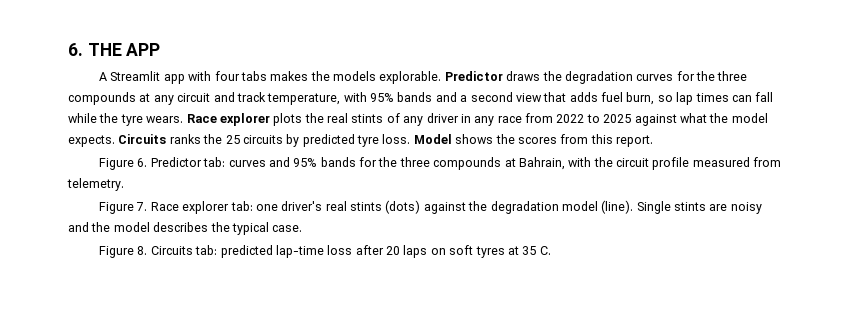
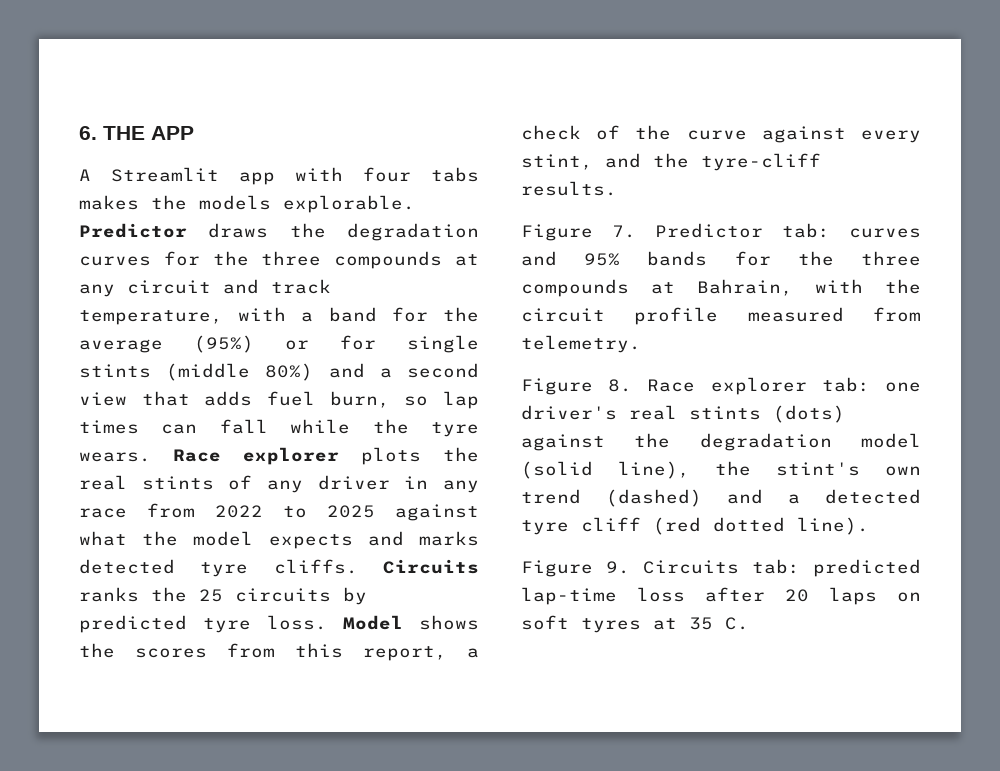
- Predictor draws the degradation curves for the three compounds at any circuit and track temperature, with 95% bands and a second view that adds fuel burn, so lap times can fall while the tyre wears.
+ Predictor draws the degradation curves for the three compounds at any circuit and track temperature, with a band for the average (95%) or for single stints (middle 80%) and a second view that adds fuel burn, so lap times can fall while the tyre wears.
- Race explorer plots the real stints of any driver in any race from 2022 to 2025 against what the model expects.
+ Race explorer plots the real stints of any driver in any race from 2022 to 2025 against what the model expects and marks detected tyre cliffs.
- Model shows the scores from this report.
- Figure 6. Predictor tab: curves and 95% bands for the three compounds at Bahrain, with the circuit profile measured from telemetry.
+ Model shows the scores from this report, a check of the curve against every stint, and the tyre-cliff results.
+ Figure 7. Predictor tab: curves and 95% bands for the three compounds at Bahrain, with the circuit profile measured from telemetry.
- Figure 7. Race explorer tab: one driver's real stints (dots) against the degradation model (line). Single stints are noisy and the model describes the typical case.
- Figure 8. Circuits tab: predicted lap-time loss after 20 laps on soft tyres at 35 C.
+ Figure 8. Race explorer tab: one driver's real stints (dots) against the degradation model (solid line), the stint's own trend (dashed) and a detected tyre cliff (red dotted line).
+ Figure 9. Circuits tab: predicted lap-time loss after 20 laps on soft tyres at 35 C.

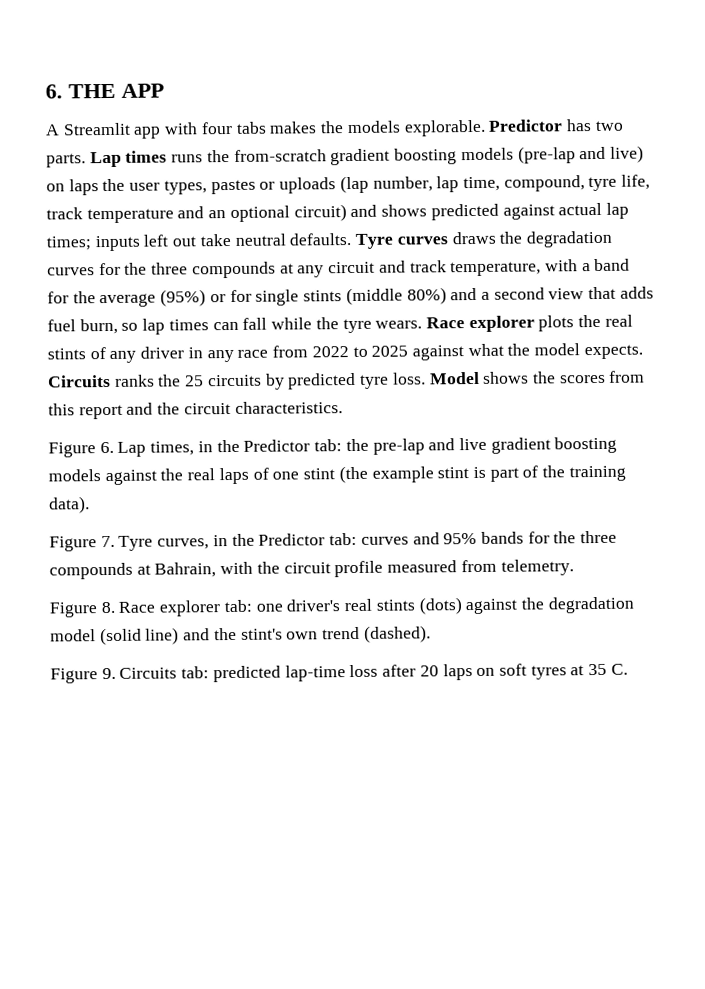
- Predictor draws the degradation curves for the three compounds at any circuit and track temperature, with a band for the average (95%) or for single stints (middle 80%) and a second view that adds fuel burn, so lap times can fall while the tyre wears.
+ Predictor has two parts. Lap times runs the from-scratch gradient boosting models (pre-lap and live) on laps the user types, pastes or uploads (lap number, lap time, compound, tyre life, track temperature and an optional circuit) and shows predicted against actual lap times; inputs left out take neutral defaults. Tyre curves draws the degradation curves for the three compounds at any circuit and track temperature, with a band for the average (95%) or for single stints (middle 80%) and a second view that adds fuel burn, so lap times can fall while the tyre wears.
- Race explorer plots the real stints of any driver in any race from 2022 to 2025 against what the model expects and marks detected tyre cliffs.
+ Race explorer plots the real stints of any driver in any race from 2022 to 2025 against what the model expects.
- Model shows the scores from this report, a check of the curve against every stint, and the tyre-cliff results.
- Figure 7. Predictor tab: curves and 95% bands for the three compounds at Bahrain, with the circuit profile measured from telemetry.
+ Model shows the scores from this report and the circuit characteristics.
+ Figure 6. Lap times, in the Predictor tab: the pre-lap and live gradient boosting models against the real laps of one stint (the example stint is part of the training data).
+ Figure 7. Tyre curves, in the Predictor tab: curves and 95% bands for the three compounds at Bahrain, with the circuit profile measured from telemetry.
- Figure 8. Race explorer tab: one driver's real stints (dots) against the degradation model (solid line), the stint's own trend (dashed) and a detected tyre cliff (red dotted line).
+ Figure 8. Race explorer tab: one driver's real stints (dots) against the degradation model (solid line) and the stint's own trend (dashed).

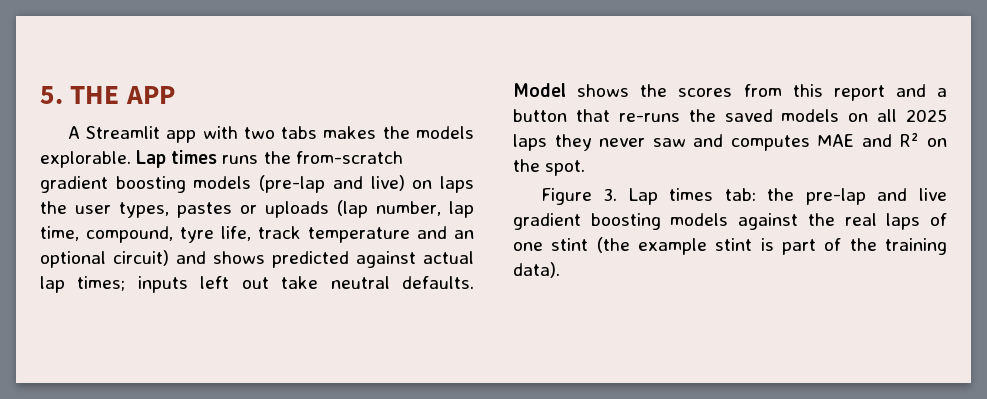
- 6. THE APP
+ 5. THE APP
- A Streamlit app with four tabs makes the models explorable.
+ A Streamlit app with two tabs makes the models explorable.
- Predictor has two parts.
- Tyre curves draws the degradation curves for the three compounds at any circuit and track temperature, with a band for the average (95%) or for single stints (middle 80%) and a second view that adds fuel burn, so lap times can fall while the tyre wears. Race explorer plots the real stints of any driver in any race from 2022 to 2025 against what the model expects. Circuits ranks the 25 circuits by predicted tyre loss.
- Model shows the scores from this report and the circuit characteristics.
- Figure 6. Lap times, in the Predictor tab: the pre-lap and live gradient boosting models against the real laps of one stint (the example stint is part of the training data).
+ Model shows the scores from this report and a button that re-runs the saved models on all 2025 laps they never saw and computes MAE and R² on the spot.
+ Figure 3. Lap times tab: the pre-lap and live gradient boosting models against the real laps of one stint (the example stint is part of the training data).
- Figure 7. Tyre curves, in the Predictor tab: curves and 95% bands for the three compounds at Bahrain, with the circuit profile measured from telemetry.
- Figure 8. Race explorer tab: one driver's real stints (dots) against the degradation model (solid line) and the stint's own trend (dashed).
- Figure 9. Circuits tab: predicted lap-time loss after 20 laps on soft tyres at 35 C.

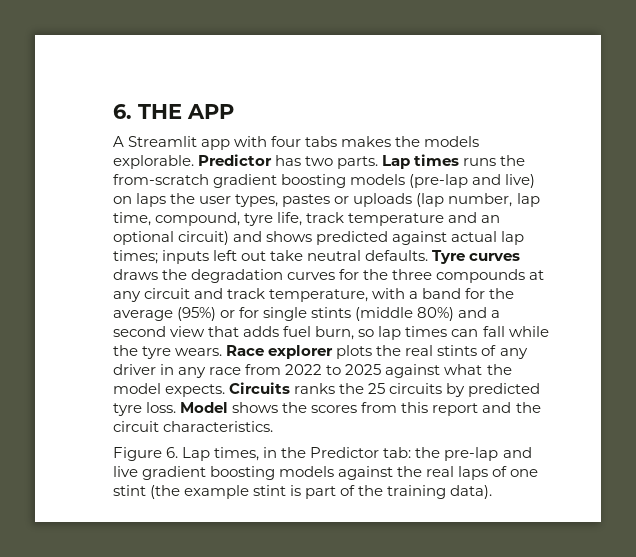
- 5. THE APP
+ 6. THE APP
- A Streamlit app with two tabs makes the models explorable.
+ A Streamlit app with four tabs makes the models explorable.
+ Predictor has two parts.
+ Tyre curves draws the degradation curves for the three compounds at any circuit and track temperature, with a band for the average (95%) or for single stints (middle 80%) and a second view that adds fuel burn, so lap times can fall while the tyre wears. Race explorer plots the real stints of any driver in any race from 2022 to 2025 against what the model expects. Circuits ranks the 25 circuits by predicted tyre loss.
- Model shows the scores from this report and a button that re-runs the saved models on all 2025 laps they never saw and computes MAE and R² on the spot.
- Figure 3. Lap times tab: the pre-lap and live gradient boosting models against the real laps of one stint (the example stint is part of the training data).
+ Model shows the scores from this report and the circuit characteristics.
+ Figure 6. Lap times, in the Predictor tab: the pre-lap and live gradient boosting models against the real laps of one stint (the example stint is part of the training data).

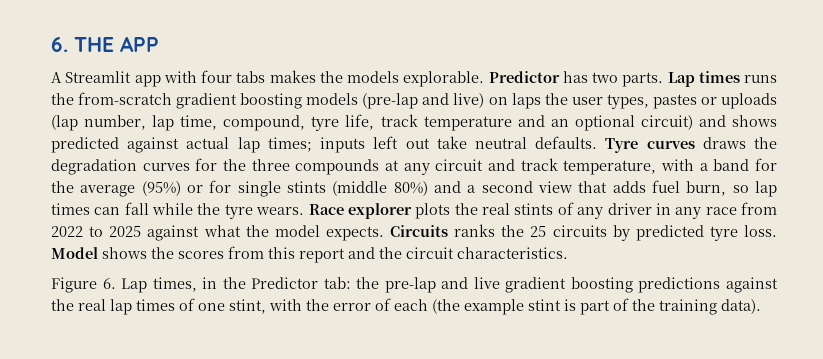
- Figure 6. Lap times, in the Predictor tab: the pre-lap and live gradient boosting models against the real laps of one stint (the example stint is part of the training data).
+ Figure 6. Lap times, in the Predictor tab: the pre-lap and live gradient boosting predictions against the real lap times of one stint, with the error of each (the example stint is part of the training data).

